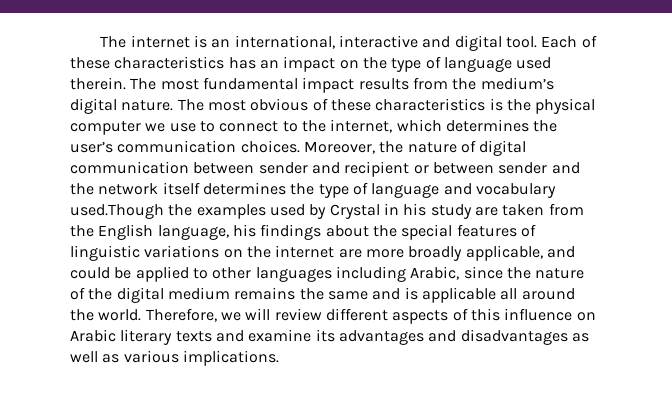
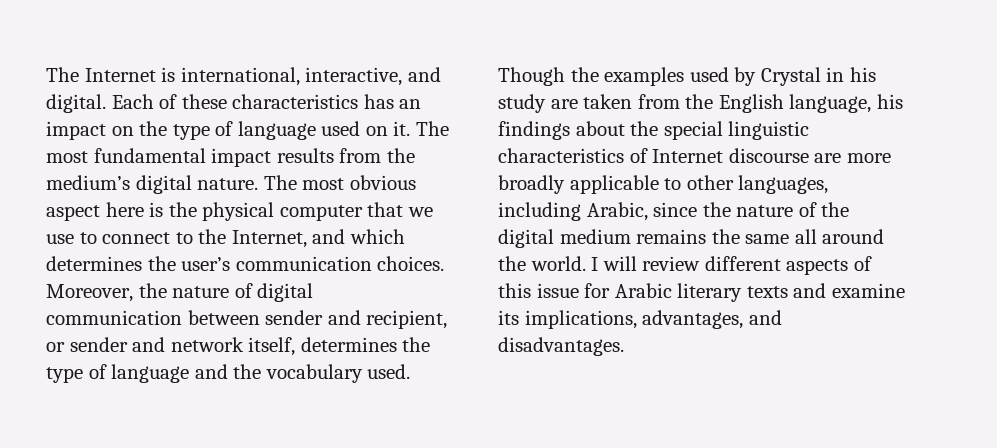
- The internet is an international, interactive and digital tool.
+ The Internet is international, interactive, and digital.
- Each of these characteristics has an impact on the type of language used therein.
+ Each of these characteristics has an impact on the type of language used on it.
- The most obvious of these characteristics is the physical computer we use to connect to the internet, which determines the user’s communication choices.
+ The most obvious aspect here is the physical computer that we use to connect to the Internet, and which determines the user’s communication choices.
- Moreover, the nature of digital communication between sender and recipient or between sender and the network itself determines the type of language and vocabulary used.Though the examples used by Crystal in his study are taken from the English language, his findings about the special features of linguistic variations on the internet are more broadly applicable, and could be applied to other languages including Arabic, since the nature of the digital medium remains the same and is applicable all around the world.
+ Moreover, the nature of digital communication between sender and recipient, or sender and network itself, determines the type of language and the vocabulary used. Though the examples used by Crystal in his study are taken from the English language, his findings about the special linguistic characteristics of Internet discourse are more broadly applicable to other languages, including Arabic, since the nature of the digital medium remains the same all around the world.
- Therefore, we will review different aspects of this influence on Arabic literary texts and examine its advantages and disadvantages as well as various implications.
+ I will review different aspects of this issue for Arabic literary texts and examine its implications, advantages, and disadvantages.

